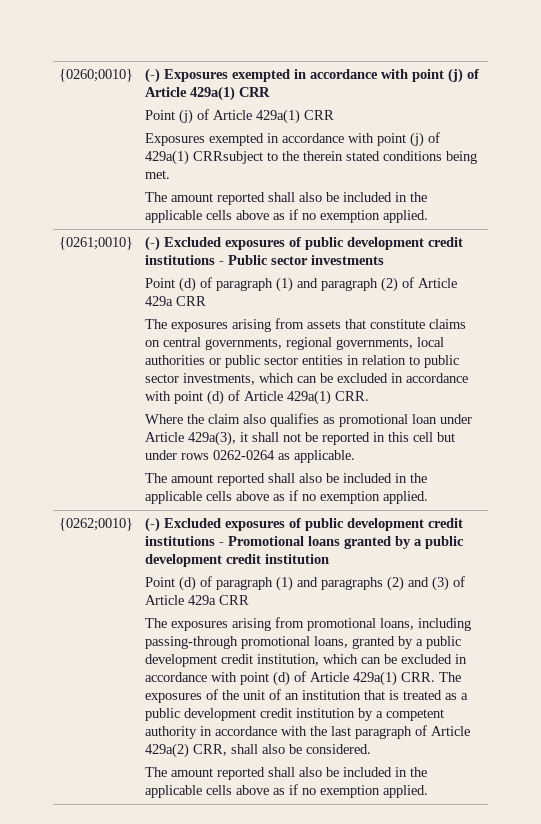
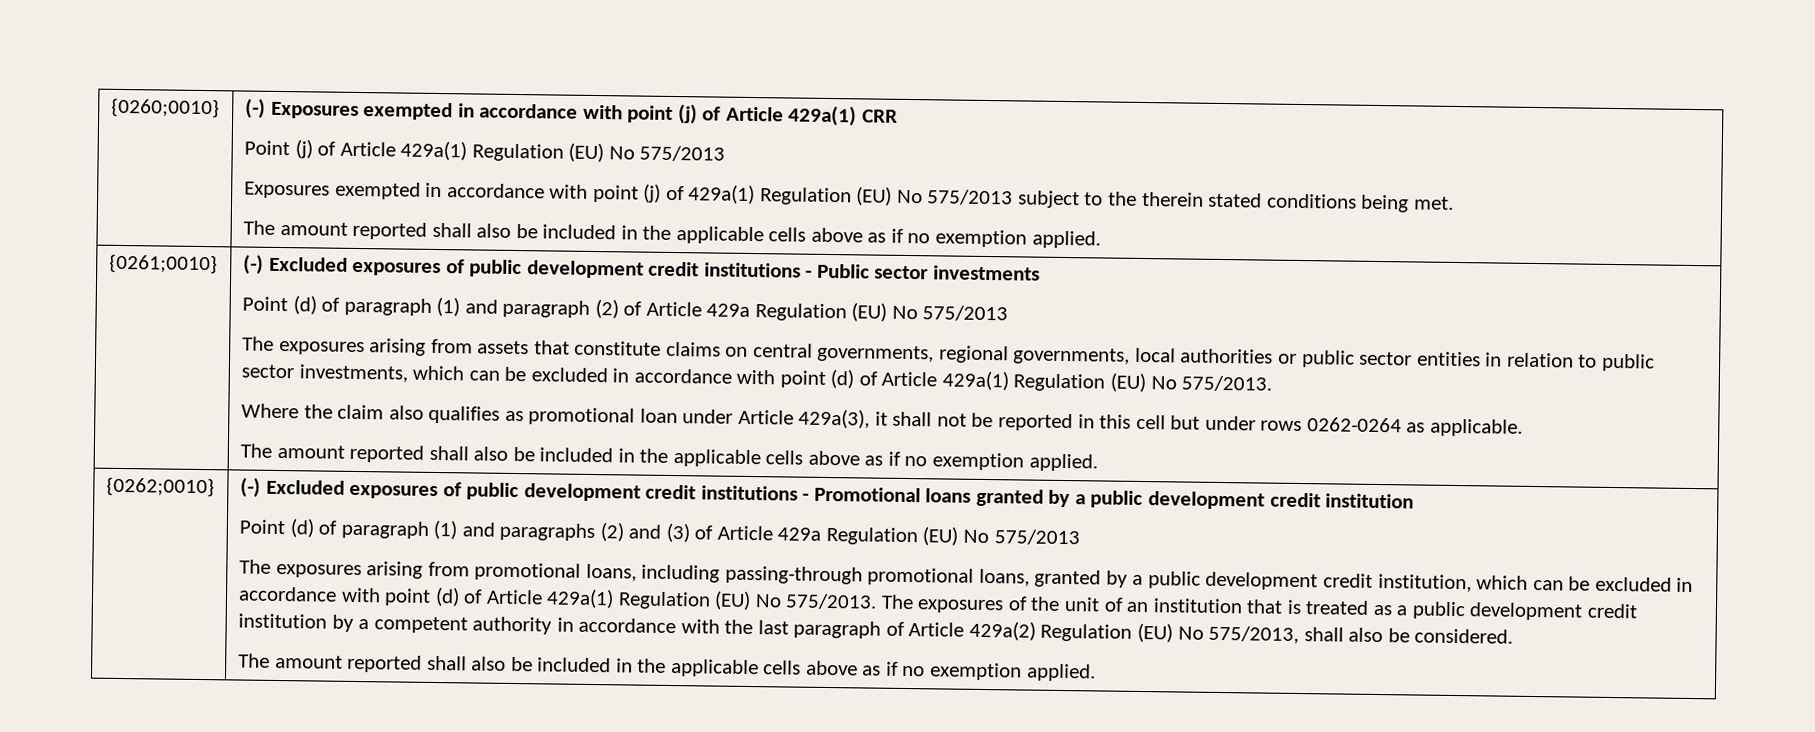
- Point (j) of Article 429a(1) CRR
+ Point (j) of Article 429a(1) Regulation (EU) No 575/2013
- Exposures exempted in accordance with point (j) of 429a(1) CRRsubject to the therein stated conditions being met.
+ Exposures exempted in accordance with point (j) of 429a(1) Regulation (EU) No 575/2013 subject to the therein stated conditions being met.
- Point (d) of paragraph (1) and paragraph (2) of Article 429a CRR
+ Point (d) of paragraph (1) and paragraph (2) of Article 429a Regulation (EU) No 575/2013
- The exposures arising from assets that constitute claims on central governments, regional governments, local authorities or public sector entities in relation to public sector investments, which can be excluded in accordance with point (d) of Article 429a(1) CRR.
+ The exposures arising from assets that constitute claims on central governments, regional governments, local authorities or public sector entities in relation to public sector investments, which can be excluded in accordance with point (d) of Article 429a(1) Regulation (EU) No 575/2013.
- Point (d) of paragraph (1) and paragraphs (2) and (3) of Article 429a CRR
+ Point (d) of paragraph (1) and paragraphs (2) and (3) of Article 429a Regulation (EU) No 575/2013
- The exposures arising from promotional loans, including passing-through promotional loans, granted by a public development credit institution, which can be excluded in accordance with point (d) of Article 429a(1) CRR. The exposures of the unit of an institution that is treated as a public development credit institution by a competent authority in accordance with the last paragraph of Article 429a(2) CRR, shall also be considered.
+ The exposures arising from promotional loans, including passing-through promotional loans, granted by a public development credit institution, which can be excluded in accordance with point (d) of Article 429a(1) Regulation (EU) No 575/2013. The exposures of the unit of an institution that is treated as a public development credit institution by a competent authority in accordance with the last paragraph of Article 429a(2) Regulation (EU) No 575/2013, shall also be considered.

